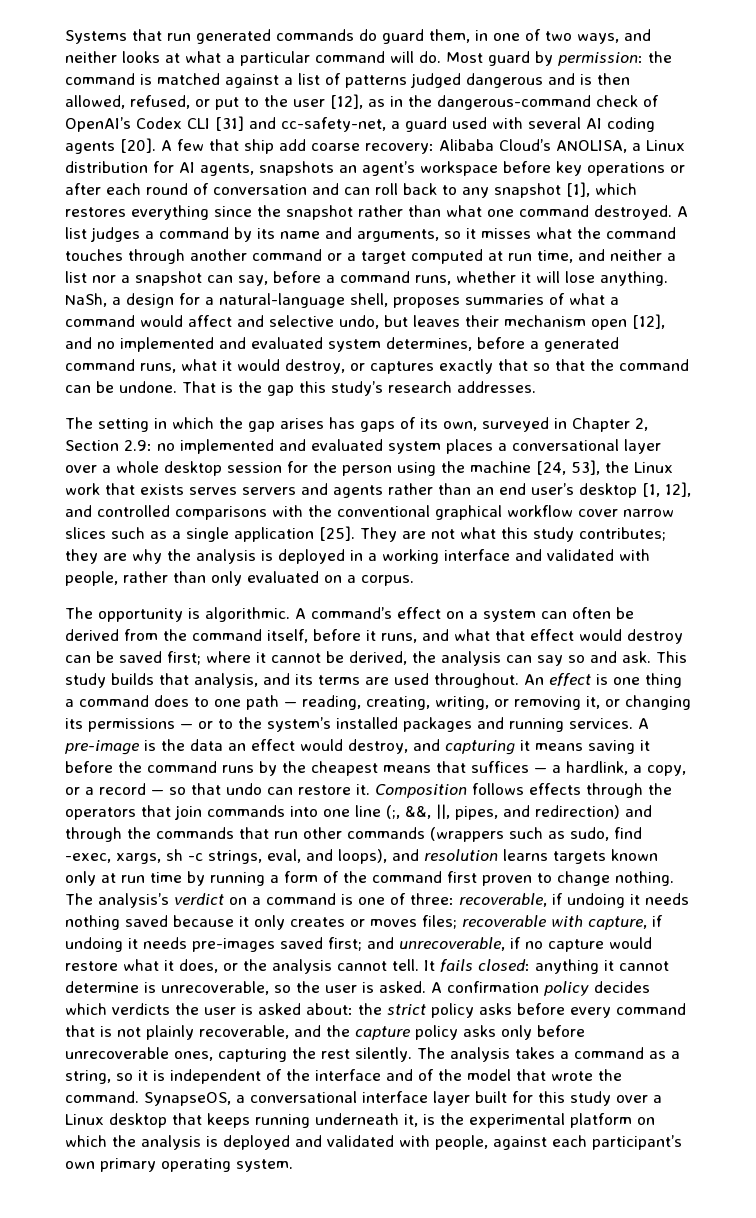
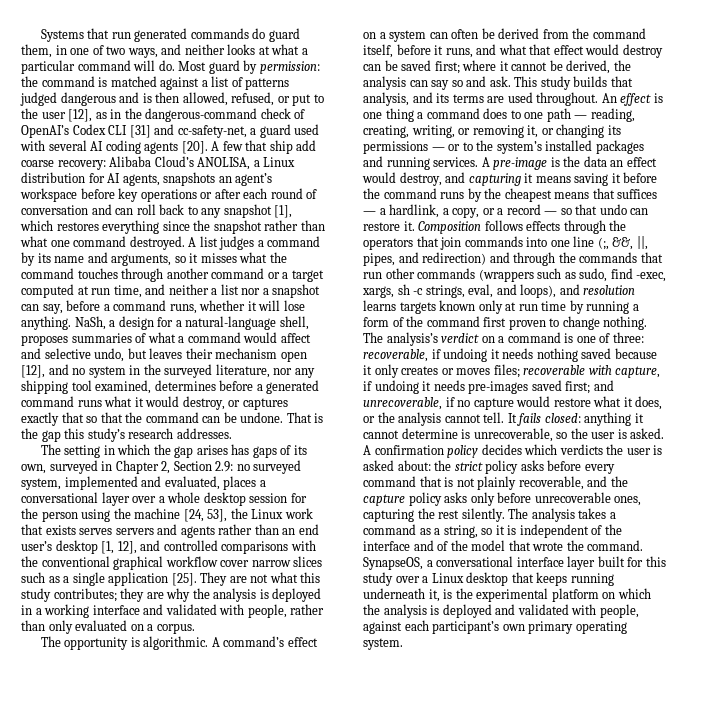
- NaSh, a design for a natural-language shell, proposes summaries of what a command would affect and selective undo, but leaves their mechanism open [12], and no implemented and evaluated system determines, before a generated command runs, what it would destroy, or captures exactly that so that the command can be undone.
+ NaSh, a design for a natural-language shell, proposes summaries of what a command would affect and selective undo, but leaves their mechanism open [12], and no system in the surveyed literature, nor any shipping tool examined, determines before a generated command runs what it would destroy, or captures exactly that so that the command can be undone.
- no implemented and evaluated system places a conversational layer over a whole desktop session for the person using the machine [24, 53], the Linux work that exists serves servers and agents rather than an end user’s desktop [1, 12], and controlled comparisons with the conventional graphical workflow cover narrow slices such as a single application [25].
+ no surveyed system, implemented and evaluated, places a conversational layer over a whole desktop session for the person using the machine [24, 53], the Linux work that exists serves servers and agents rather than an end user’s desktop [1, 12], and controlled comparisons with the conventional graphical workflow cover narrow slices such as a single application [25].

